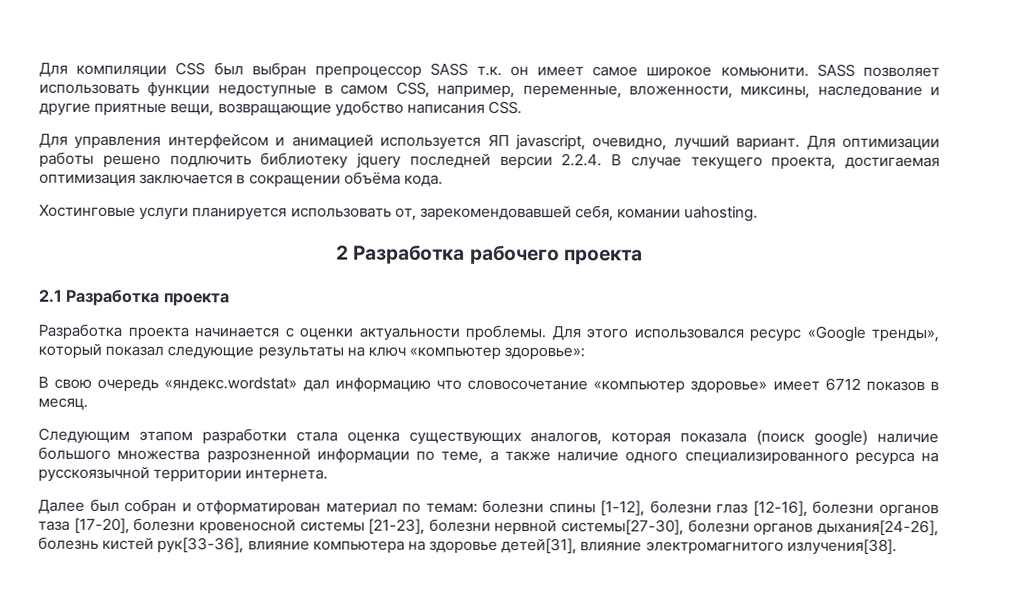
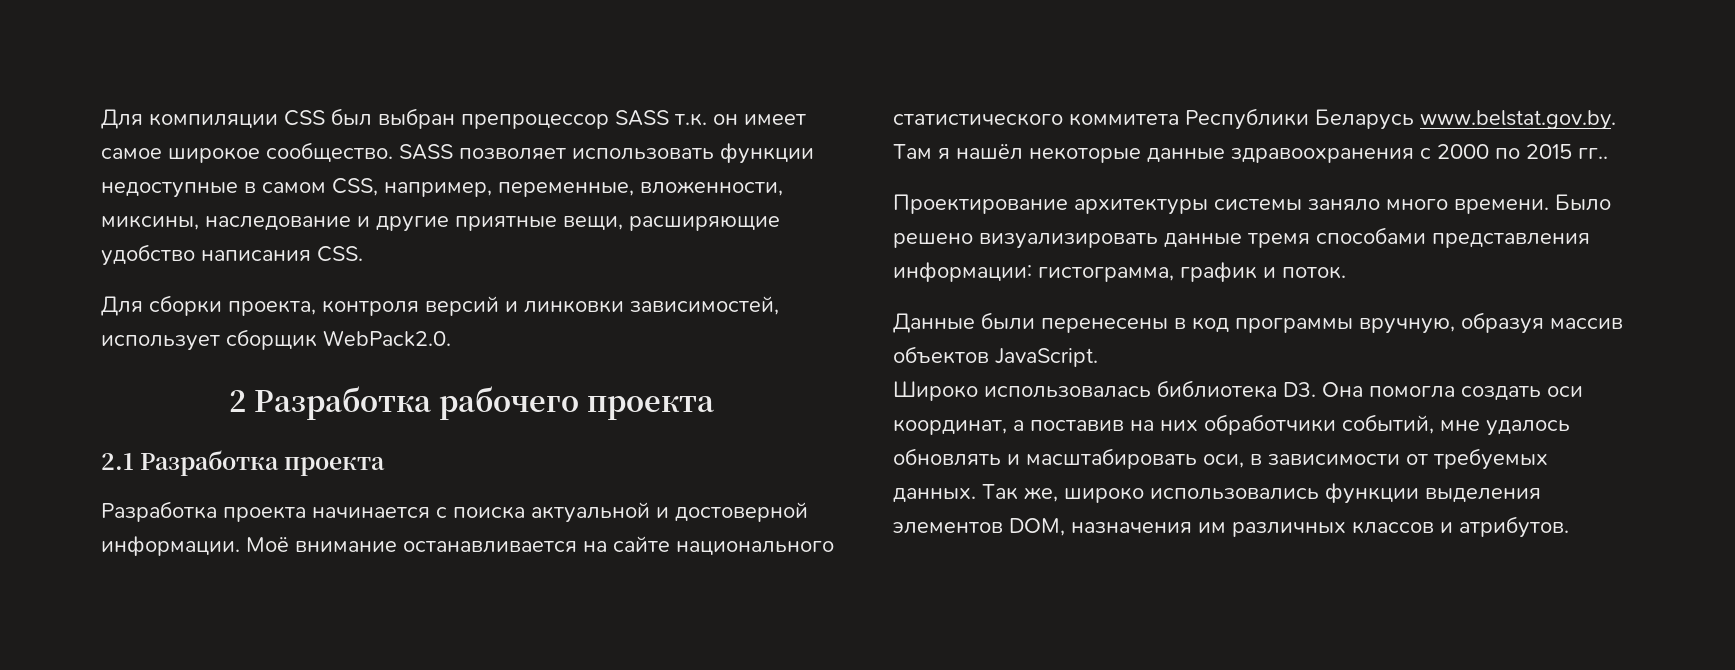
- Для компиляции CSS был выбран препроцессор SASS т.к. он имеет самое широкое комьюнити.
+ Для компиляции CSS был выбран препроцессор SASS т.к. он имеет самое широкое сообщество.
- SASS позволяет использовать функции недоступные в самом CSS, например, переменные, вложенности, миксины, наследование и другие приятные вещи, возвращающие удобство написания CSS.
+ SASS позволяет использовать функции недоступные в самом CSS, например, переменные, вложенности, миксины, наследование и другие приятные вещи, расширяющие удобство написания CSS.
- Для управления интерфейсом и анимацией используется ЯП javascript, очевидно, лучший вариант. Для оптимизации работы решено подлючить библиотеку jquery последней версии 2.2.4. В случае текущего проекта, достигаемая оптимизация заключается в сокращении объёма кода.
- Хостинговые услуги планируется использовать от, зарекомендовавшей себя, комании uahosting.
+ Для сборки проекта, контроля версий и линковки зависимостей, использует сборщик WebPack2.0.
- Разработка проекта начинается с оценки актуальности проблемы. Для этого использовался ресурс «Google тренды», который показал следующие результаты на ключ «компьютер здоровье»:
- В свою очередь «яндекс.wordstat» дал информацию что словосочетание «компьютер здоровье» имеет 6712 показов в месяц.
- Следующим этапом разработки стала оценка существующих аналогов, которая показала (поиск google) наличие большого множества разрозненной информации по теме, а также наличие одного специализированного ресурса на русскоязычной территории интернета.
- Далее был собран и отформатирован материал по темам: болезни спины [1-12], болезни глаз [12-16], болезни органов таза [17-20], болезни кровеносной системы [21-23], болезни нервной системы[27-30], болезни органов дыхания[24-26], болезнь кистей рук[33-36], влияние компьютера на здоровье детей[31], влияние электромагнитого излучения[38].
+ Разработка проекта начинается с поиска актуальной и достоверной информации. Моё внимание останавливается на сайте национального статистического коммитета Республики Беларусь www.belstat.gov.by. Там я нашёл некоторые данные здравоохранения с 2000 по 2015 гг..
+ Проектирование архитектуры системы заняло много времени. Было решено визуализировать данные тремя способами представления информации: гистограмма, график и поток.
+ Данные были перенесены в код программы вручную, образуя массив объектов JavaScript.
+ Широко использовалась библиотека D3. Она помогла создать оси координат, а поставив на них обработчики событий, мне удалось обновлять и масштабировать оси, в зависимости от требуемых данных. Так же, широко использовались функции выделения элементов DOM, назначения им различных классов и атрибутов.

